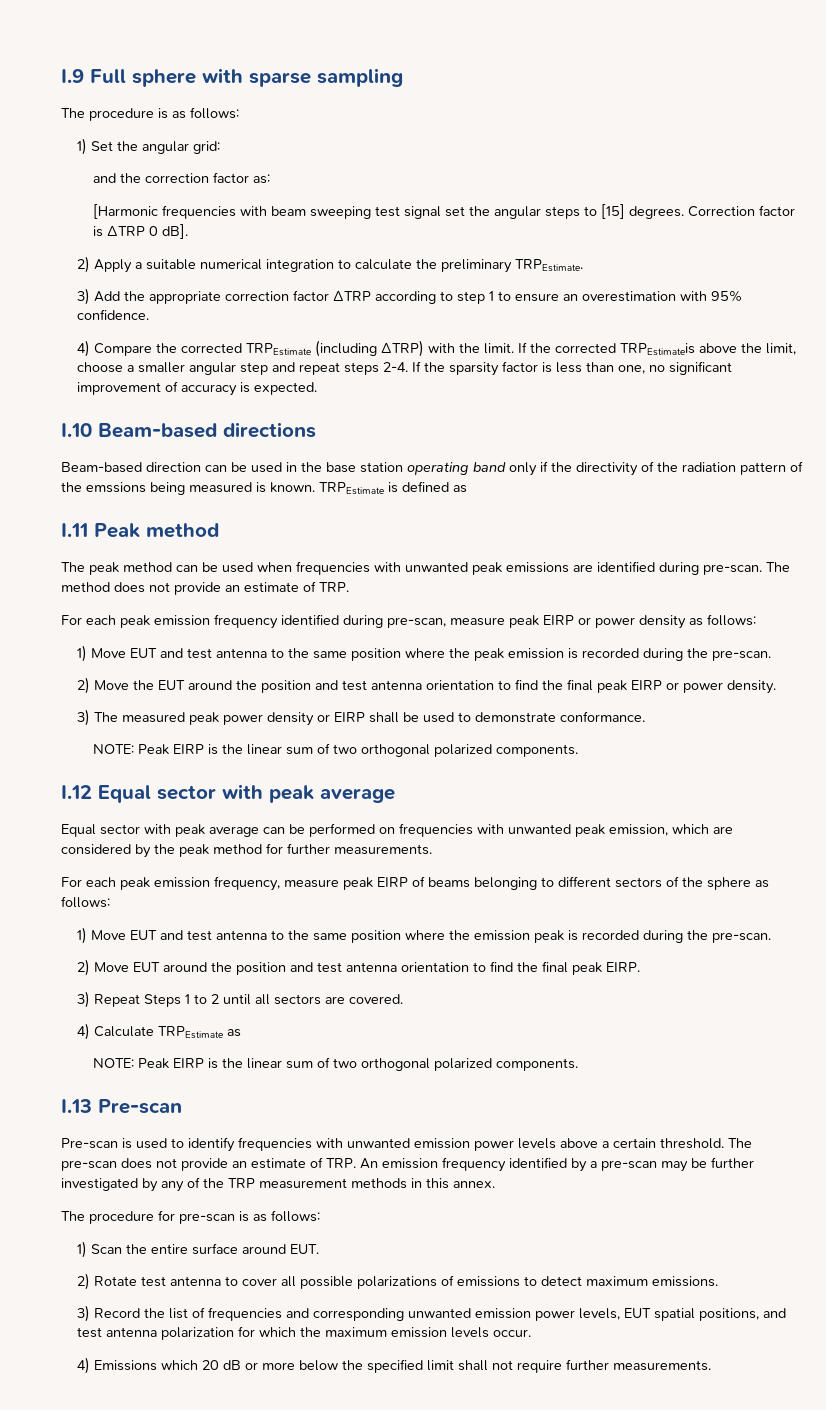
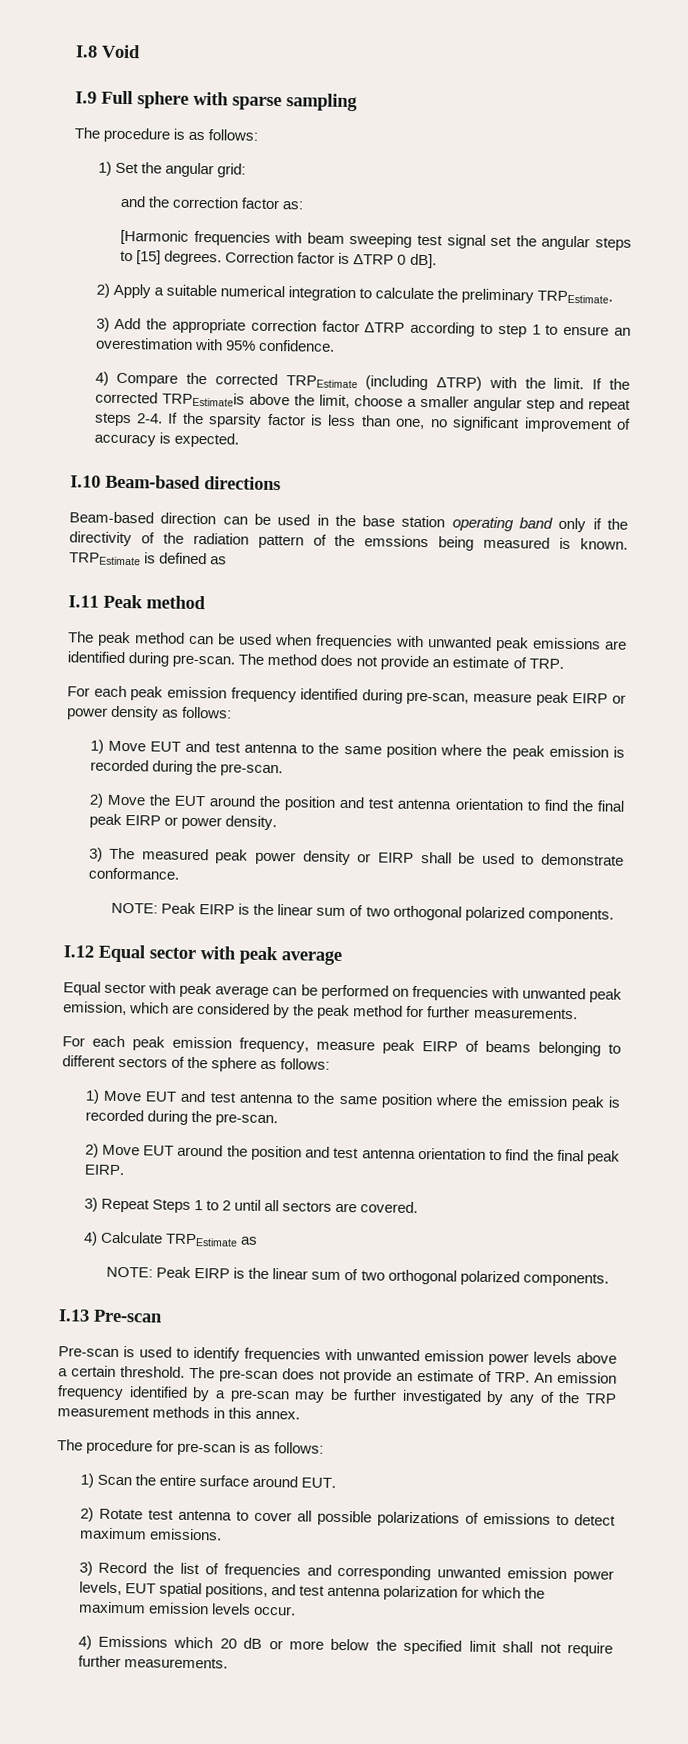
+ I.8 Void

